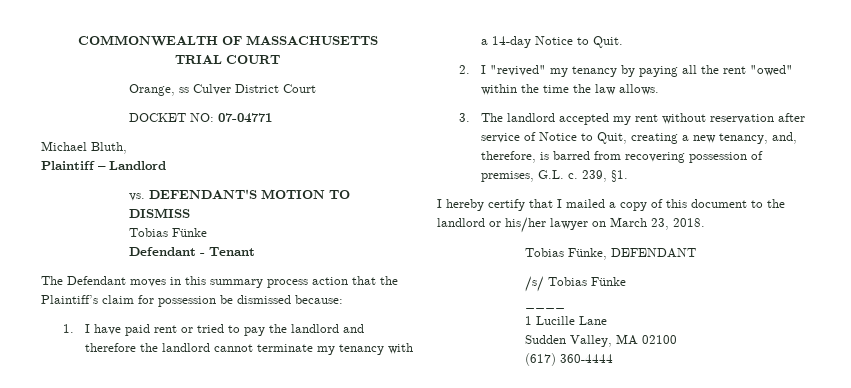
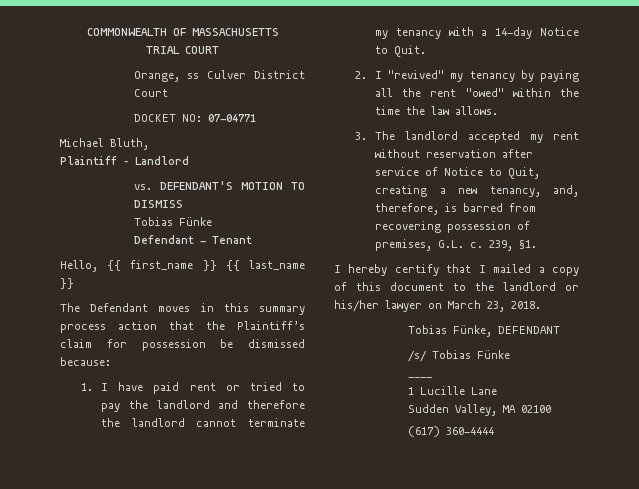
+ Hello, {{ first_name }} {{ last_name }}

